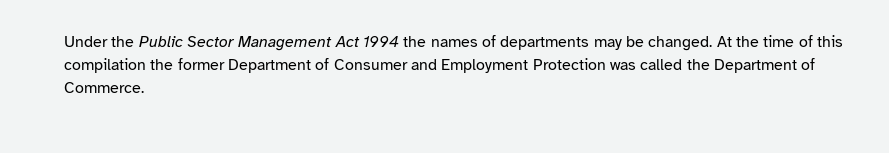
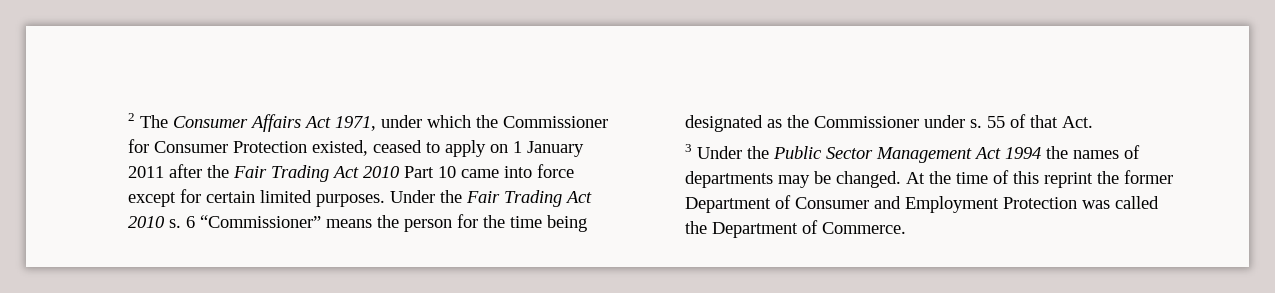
- Under the Public Sector Management Act 1994 the names of departments may be changed.
+ 2 The Consumer Affairs Act 1971, under which the Commissioner for Consumer Protection existed, ceased to apply on 1 January 2011 after the Fair Trading Act 2010 Part 10 came into force except for certain limited purposes. Under the Fair Trading Act 2010 s. 6 “Commissioner” means the person for the time being designated as the Commissioner under s. 55 of that Act.
+ 3 Under the Public Sector Management Act 1994 the names of departments may be changed.
- At the time of this compilation the former Department of Consumer and Employment Protection was called the Department of Commerce.
+ At the time of this reprint the former Department of Consumer and Employment Protection was called the Department of Commerce.

